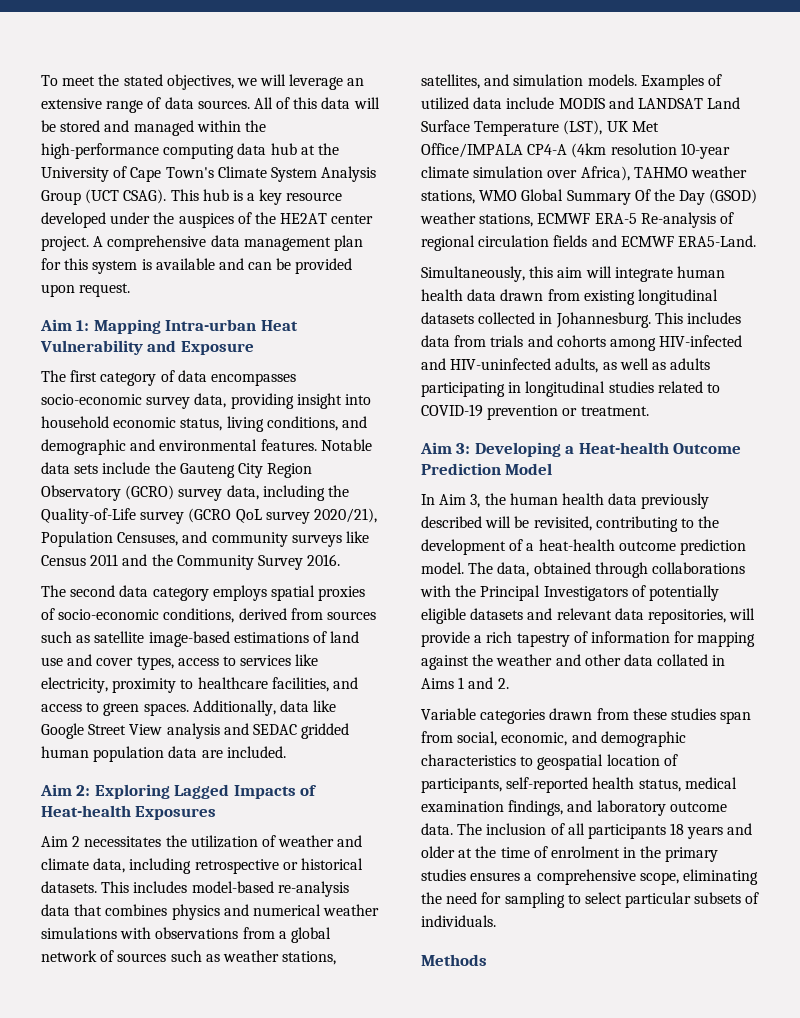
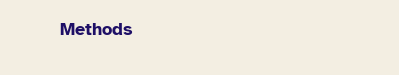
- To meet the stated objectives, we will leverage an extensive range of data sources. All of this data will be stored and managed within the high-performance computing data hub at the University of Cape Town's Climate System Analysis Group (UCT CSAG). This hub is a key resource developed under the auspices of the HE2AT center project. A comprehensive data management plan for this system is available and can be provided upon request.
- Aim 1: Mapping Intra-urban Heat Vulnerability and Exposure
- The first category of data encompasses socio-economic survey data, providing insight into household economic status, living conditions, and demographic and environmental features. Notable data sets include the Gauteng City Region Observatory (GCRO) survey data, including the Quality-of-Life survey (GCRO QoL survey 2020/21), Population Censuses, and community surveys like Census 2011 and the Community Survey 2016.
- The second data category employs spatial proxies of socio-economic conditions, derived from sources such as satellite image-based estimations of land use and cover types, access to services like electricity, proximity to healthcare facilities, and access to green spaces. Additionally, data like Google Street View analysis and SEDAC gridded human population data are included.
- Aim 2: Exploring Lagged Impacts of Heat-health Exposures
- Aim 2 necessitates the utilization of weather and climate data, including retrospective or historical datasets. This includes model-based re-analysis data that combines physics and numerical weather simulations with observations from a global network of sources such as weather stations, satellites, and simulation models. Examples of utilized data include MODIS and LANDSAT Land Surface Temperature (LST), UK Met Office/IMPALA CP4-A (4km resolution 10-year climate simulation over Africa), TAHMO weather stations, WMO Global Summary Of the Day (GSOD) weather stations, ECMWF ERA-5 Re-analysis of regional circulation fields and ECMWF ERA5-Land.
- Simultaneously, this aim will integrate human health data drawn from existing longitudinal datasets collected in Johannesburg. This includes data from trials and cohorts among HIV-infected and HIV-uninfected adults, as well as adults participating in longitudinal studies related to COVID-19 prevention or treatment.
- Aim 3: Developing a Heat-health Outcome Prediction Model
- In Aim 3, the human health data previously described will be revisited, contributing to the development of a heat-health outcome prediction model. The data, obtained through collaborations with the Principal Investigators of potentially eligible datasets and relevant data repositories, will provide a rich tapestry of information for mapping against the weather and other data collated in Aims 1 and 2.
- Variable categories drawn from these studies span from social, economic, and demographic characteristics to geospatial location of participants, self-reported health status, medical examination findings, and laboratory outcome data. The inclusion of all participants 18 years and older at the time of enrolment in the primary studies ensures a comprehensive scope, eliminating the need for sampling to select particular subsets of individuals.

